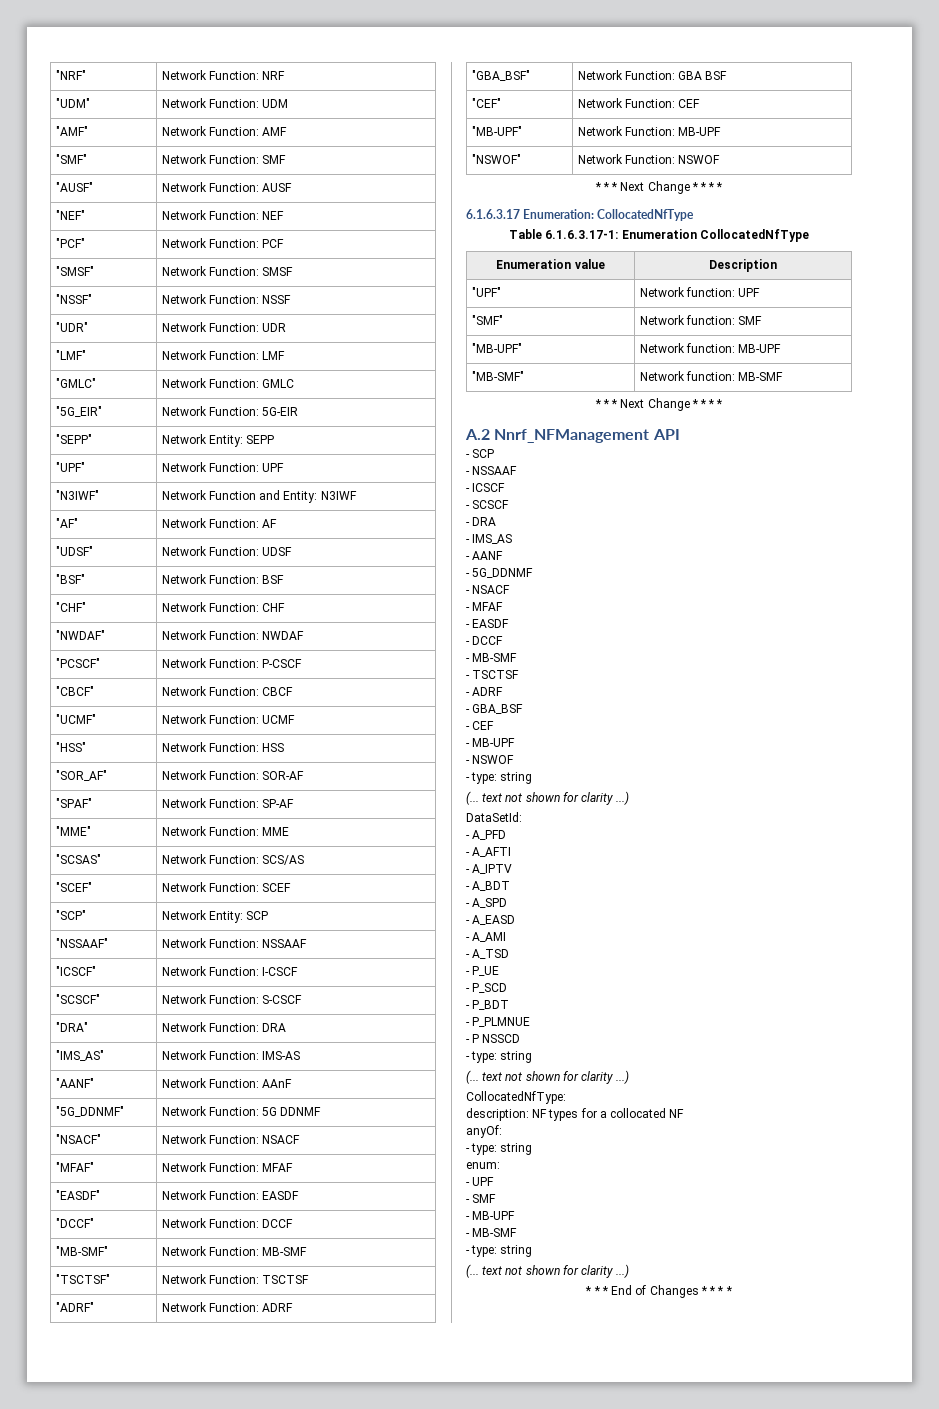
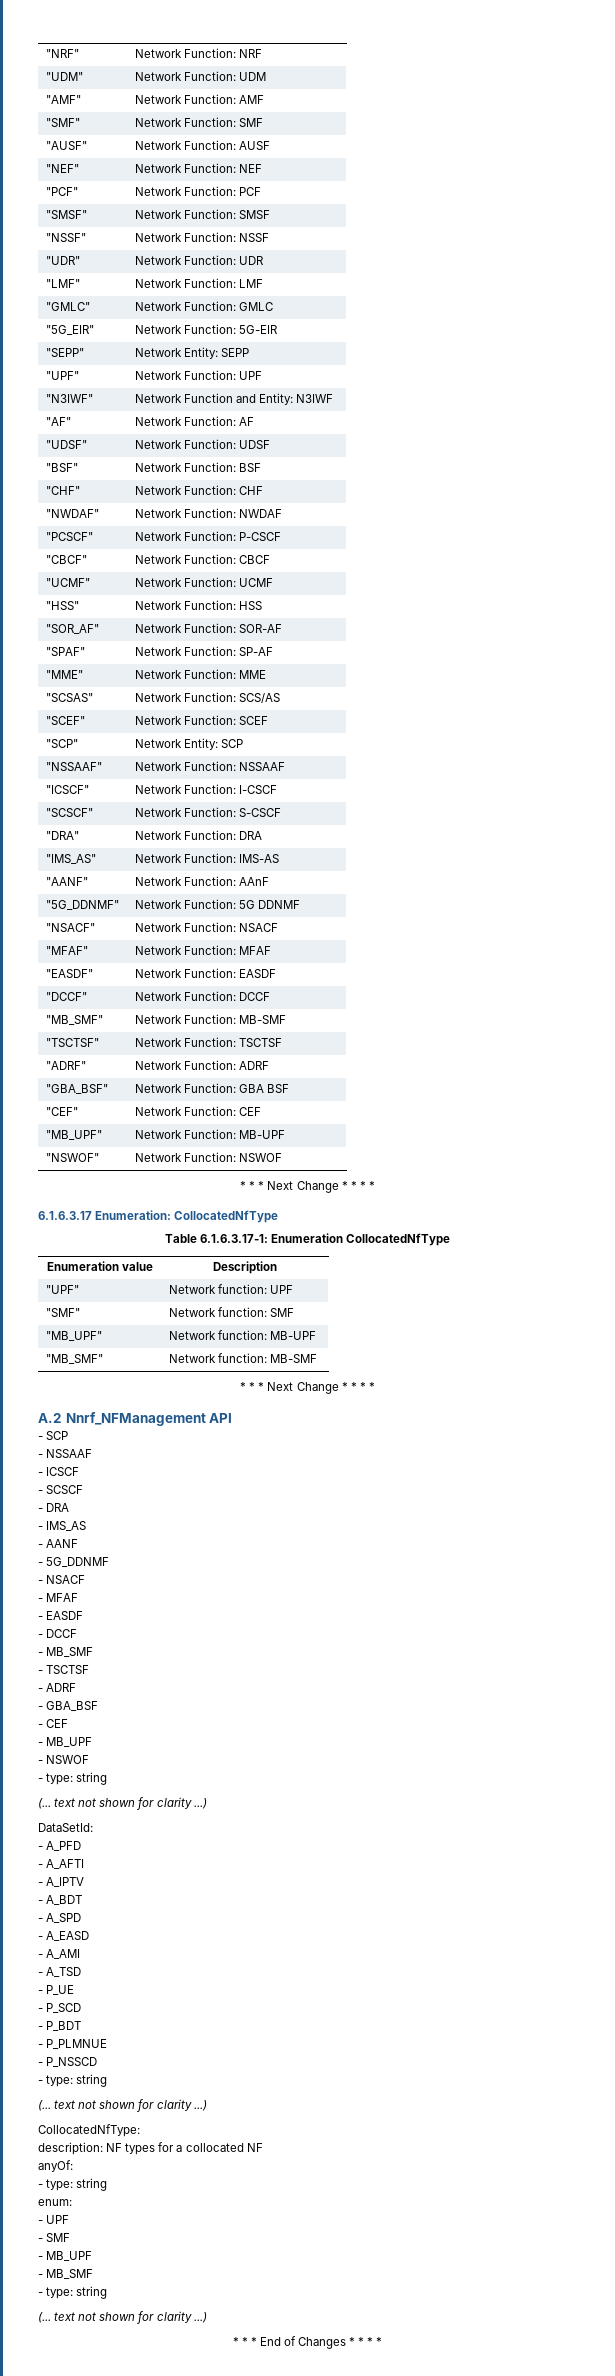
- "MB-SMF" | Network Function: MB-SMF
+ "MB_SMF" | Network Function: MB-SMF
- "MB-UPF" | Network Function: MB-UPF
+ "MB_UPF" | Network Function: MB-UPF
- "MB-UPF" | Network function: MB-UPF
+ "MB_UPF" | Network function: MB-UPF
- "MB-SMF" | Network function: MB-SMF
+ "MB_SMF" | Network function: MB-SMF
  - DCCF
- - MB-SMF
+ - MB_SMF
  - CEF
- - MB-UPF
+ - MB_UPF
- - P NSSCD
+ - P_NSSCD
  - SMF
- - MB-UPF
- - MB-SMF
+ - MB_UPF
+ - MB_SMF

